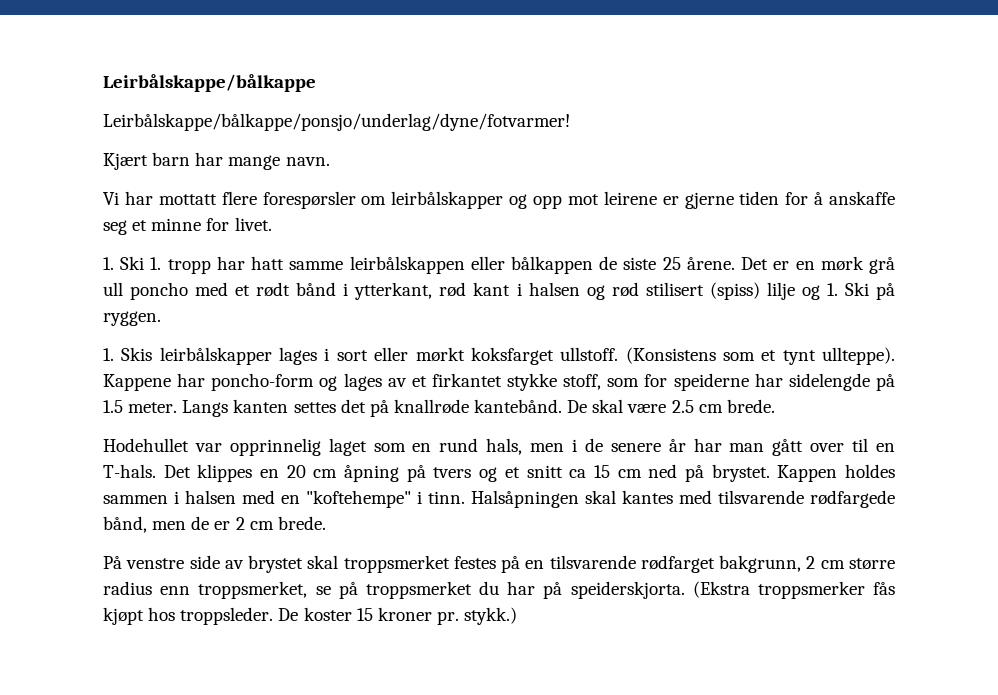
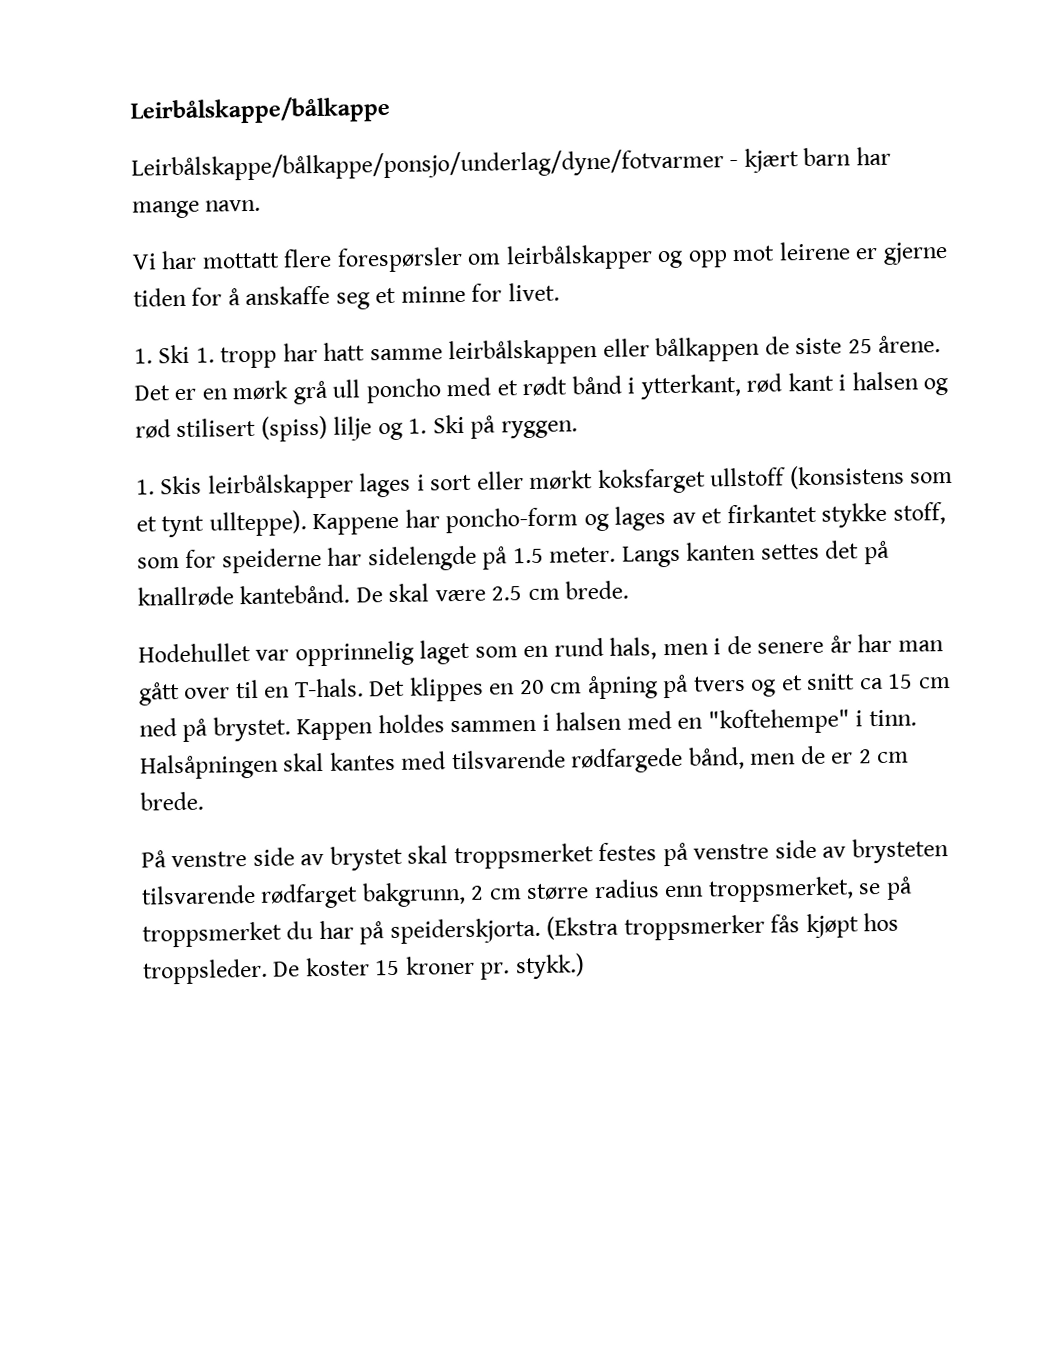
- Leirbålskappe/bålkappe/ponsjo/underlag/dyne/fotvarmer!
- Kjært barn har mange navn.
+ Leirbålskappe/bålkappe/ponsjo/underlag/dyne/fotvarmer - kjært barn har mange navn.
- 1. Skis leirbålskapper lages i sort eller mørkt koksfarget ullstoff. (Konsistens som et tynt ullteppe).
+ 1. Skis leirbålskapper lages i sort eller mørkt koksfarget ullstoff (konsistens som et tynt ullteppe).
- På venstre side av brystet skal troppsmerket festes på en tilsvarende rødfarget bakgrunn, 2 cm større radius enn troppsmerket, se på troppsmerket du har på speiderskjorta.
+ På venstre side av brystet skal troppsmerket festes på venstre side av brysteten tilsvarende rødfarget bakgrunn, 2 cm større radius enn troppsmerket, se på troppsmerket du har på speiderskjorta.

